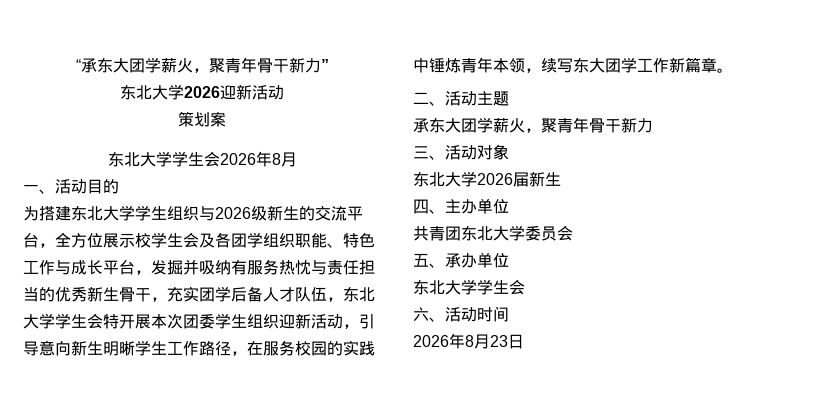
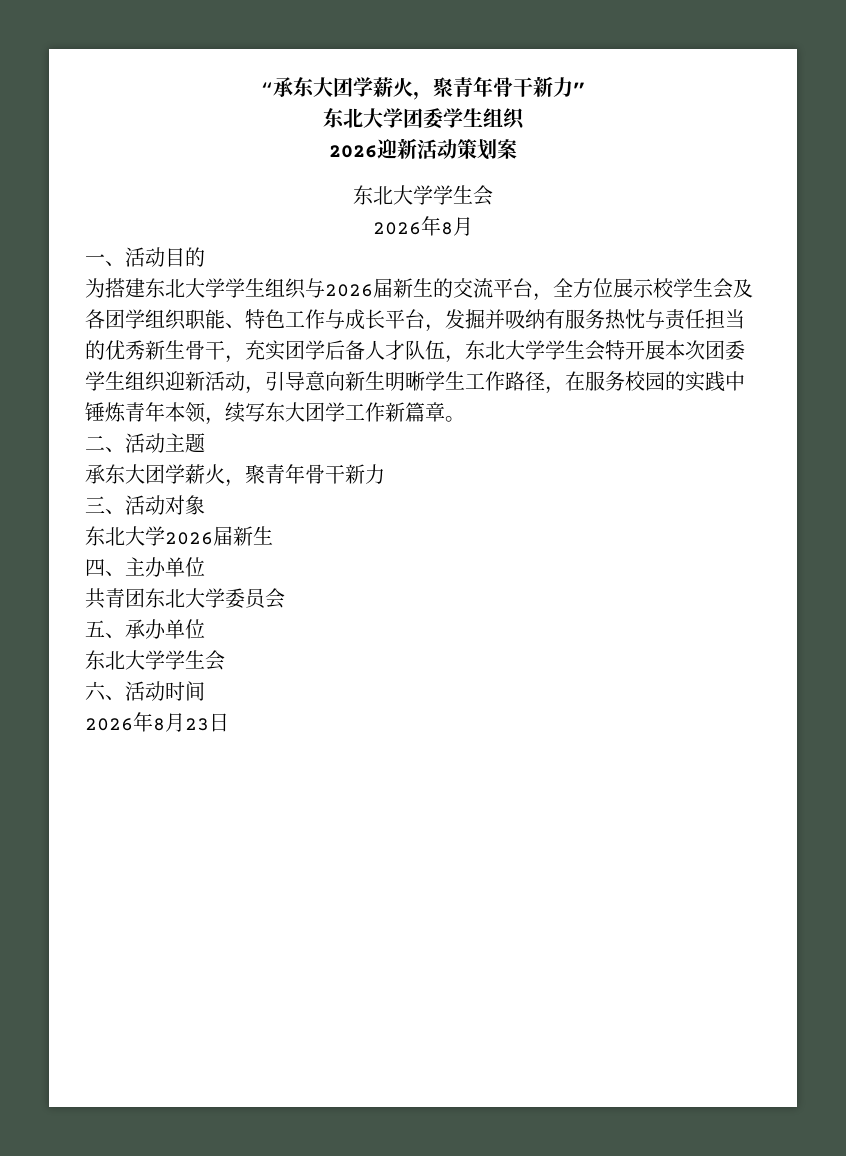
- 东北大学2026迎新活动
- 策划案
- 东北大学学生会2026年8月
+ 东北大学团委学生组织
+ 2026迎新活动策划案
+ 东北大学学生会
+ 2026年8月
- 为搭建东北大学学生组织与2026级新生的交流平台，全方位展示校学生会及各团学组织职能、特色工作与成长平台，发掘并吸纳有服务热忱与责任担当的优秀新生骨干，充实团学后备人才队伍，东北大学学生会特开展本次团委学生组织迎新活动，引导意向新生明晰学生工作路径，在服务校园的实践中锤炼青年本领，续写东大团学工作新篇章。
+ 为搭建东北大学学生组织与2026届新生的交流平台，全方位展示校学生会及各团学组织职能、特色工作与成长平台，发掘并吸纳有服务热忱与责任担当的优秀新生骨干，充实团学后备人才队伍，东北大学学生会特开展本次团委学生组织迎新活动，引导意向新生明晰学生工作路径，在服务校园的实践中锤炼青年本领，续写东大团学工作新篇章。

